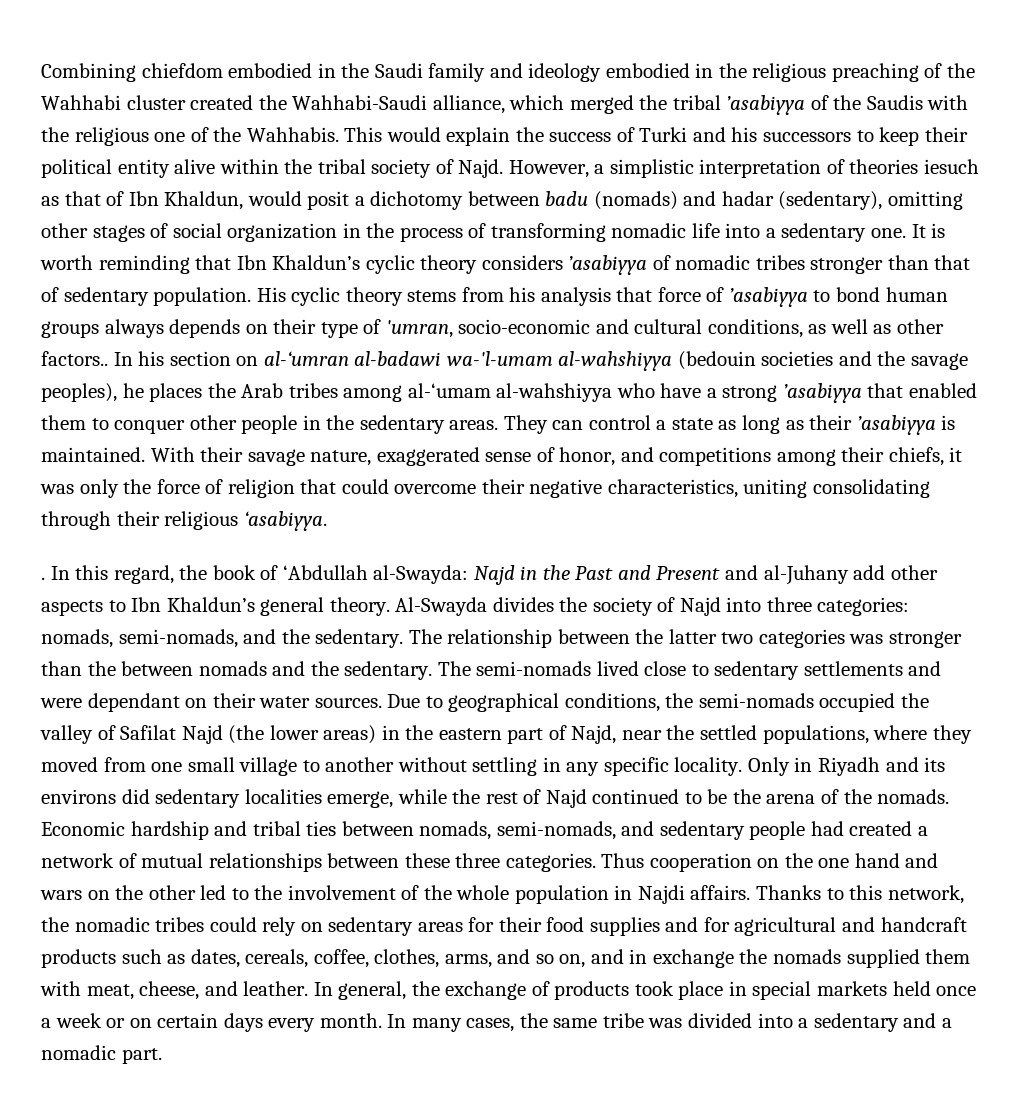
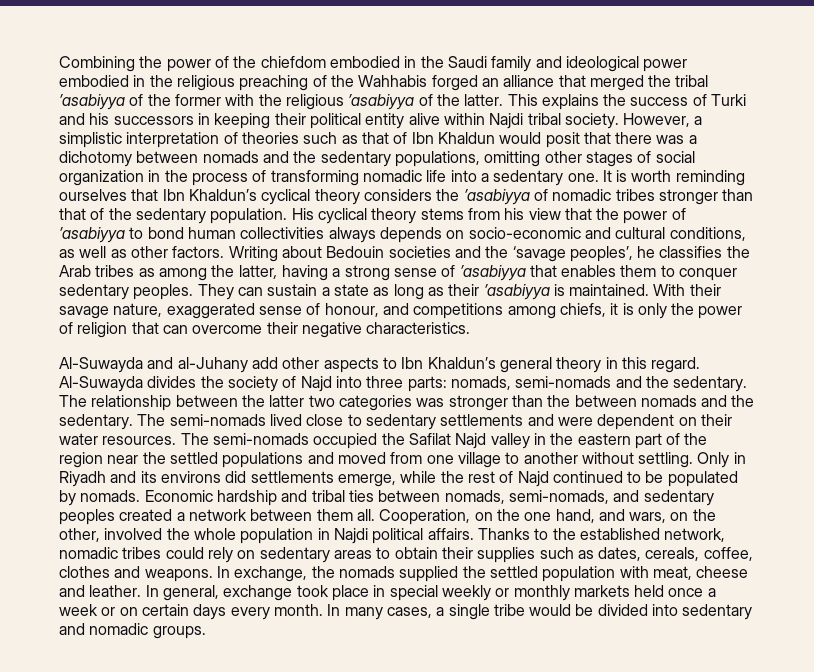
- Combining chiefdom embodied in the Saudi family and ideology embodied in the religious preaching of the Wahhabi cluster created the Wahhabi-Saudi alliance, which merged the tribal ’asabiyya of the Saudis with the religious one of the Wahhabis. This would explain the success of Turki and his successors to keep their political entity alive within the tribal society of Najd.
+ Combining the power of the chiefdom embodied in the Saudi family and ideological power embodied in the religious preaching of the Wahhabis forged an alliance that merged the tribal ’asabiyya of the former with the religious ’asabiyya of the latter. This explains the success of Turki and his successors in keeping their political entity alive within Najdi tribal society.
- However, a simplistic interpretation of theories iesuch as that of Ibn Khaldun, would posit a dichotomy between badu (nomads) and hadar (sedentary), omitting other stages of social organization in the process of transforming nomadic life into a sedentary one.
+ However, a simplistic interpretation of theories such as that of Ibn Khaldun would posit that there was a dichotomy between nomads and the sedentary populations, omitting other stages of social organization in the process of transforming nomadic life into a sedentary one.
- It is worth reminding that Ibn Khaldun’s cyclic theory considers ’asabiyya of nomadic tribes stronger than that of sedentary population.
+ It is worth reminding ourselves that Ibn Khaldun’s cyclical theory considers the ’asabiyya of nomadic tribes stronger than that of the sedentary population.
- His cyclic theory stems from his analysis that force of ’asabiyya to bond human groups always depends on their type of 'umran, socio-economic and cultural conditions, as well as other factors.. In his section on al-‘umran al-badawi wa-'l-umam al-wahshiyya (bedouin societies and the savage peoples), he places the Arab tribes among al-‘umam al-wahshiyya who have a strong ’asabiyya that enabled them to conquer other people in the sedentary areas.
+ His cyclical theory stems from his view that the power of ’asabiyya to bond human collectivities always depends on socio-economic and cultural conditions, as well as other factors. Writing about Bedouin societies and the ‘savage peoples’, he classifies the Arab tribes as among the latter, having a strong sense of ’asabiyya that enables them to conquer sedentary peoples.
- They can control a state as long as their ’asabiyya is maintained.
+ They can sustain a state as long as their ’asabiyya is maintained.
- With their savage nature, exaggerated sense of honor, and competitions among their chiefs, it was only the force of religion that could overcome their negative characteristics, uniting consolidating through their religious ‘asabiyya.
- . In this regard, the book of ‘Abdullah al-Swayda: Najd in the Past and Present and al-Juhany add other aspects to Ibn Khaldun’s general theory. Al-Swayda divides the society of Najd into three categories: nomads, semi-nomads, and the sedentary.
+ With their savage nature, exaggerated sense of honour, and competitions among chiefs, it is only the power of religion that can overcome their negative characteristics.
+ Al-Suwayda and al-Juhany add other aspects to Ibn Khaldun’s general theory in this regard. Al-Suwayda divides the society of Najd into three parts: nomads, semi-nomads and the sedentary.
- The semi-nomads lived close to sedentary settlements and were dependant on their water sources. Due to geographical conditions, the semi-nomads occupied the valley of Safilat Najd (the lower areas) in the eastern part of Najd, near the settled populations, where they moved from one small village to another without settling in any specific locality.
+ The semi-nomads lived close to sedentary settlements and were dependent on their water resources. The semi-nomads occupied the Safilat Najd valley in the eastern part of the region near the settled populations and moved from one village to another without settling.
- Only in Riyadh and its environs did sedentary localities emerge, while the rest of Najd continued to be the arena of the nomads.
+ Only in Riyadh and its environs did settlements emerge, while the rest of Najd continued to be populated by nomads.
- Economic hardship and tribal ties between nomads, semi-nomads, and sedentary people had created a network of mutual relationships between these three categories. Thus cooperation on the one hand and wars on the other led to the involvement of the whole population in Najdi affairs.
+ Economic hardship and tribal ties between nomads, semi-nomads, and sedentary peoples created a network between them all. Cooperation, on the one hand, and wars, on the other, involved the whole population in Najdi political affairs.
- Thanks to this network, the nomadic tribes could rely on sedentary areas for their food supplies and for agricultural and handcraft products such as dates, cereals, coffee, clothes, arms, and so on, and in exchange the nomads supplied them with meat, cheese, and leather.
+ Thanks to the established network, nomadic tribes could rely on sedentary areas to obtain their supplies such as dates, cereals, coffee, clothes and weapons. In exchange, the nomads supplied the settled population with meat, cheese and leather.
- In general, the exchange of products took place in special markets held once a week or on certain days every month.
+ In general, exchange took place in special weekly or monthly markets held once a week or on certain days every month.
- In many cases, the same tribe was divided into a sedentary and a nomadic part.
+ In many cases, a single tribe would be divided into sedentary and nomadic groups.

